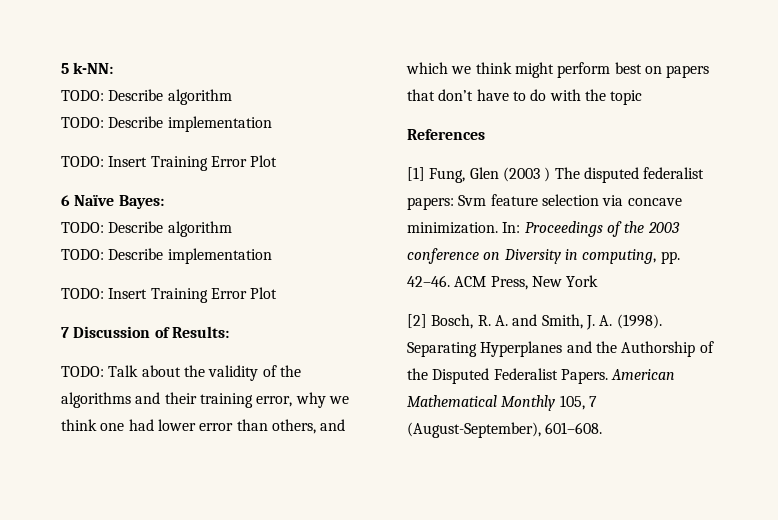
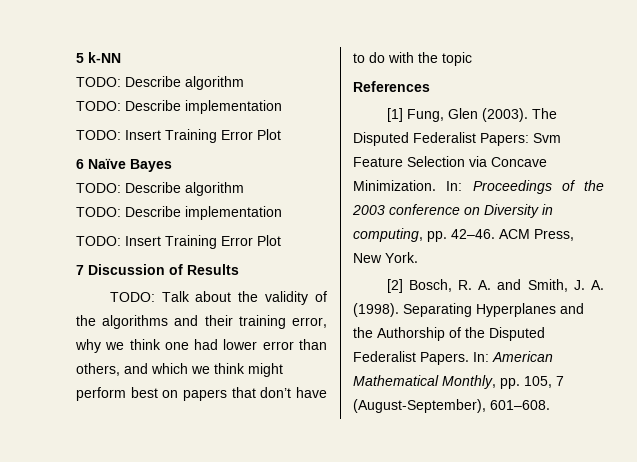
- 5 k-NN:
+ 5 k-NN
- 6 Naïve Bayes:
+ 6 Naïve Bayes
- 7 Discussion of Results:
+ 7 Discussion of Results
- [1] Fung, Glen (2003 ) The disputed federalist papers: Svm feature selection via concave minimization.
+ [1] Fung, Glen (2003). The Disputed Federalist Papers: Svm Feature Selection via Concave Minimization.
- ACM Press, New York
+ ACM Press, New York.
- American Mathematical Monthly 105, 7 (August-September), 601–608.
+ In: American Mathematical Monthly, pp. 105, 7 (August-September), 601–608.

